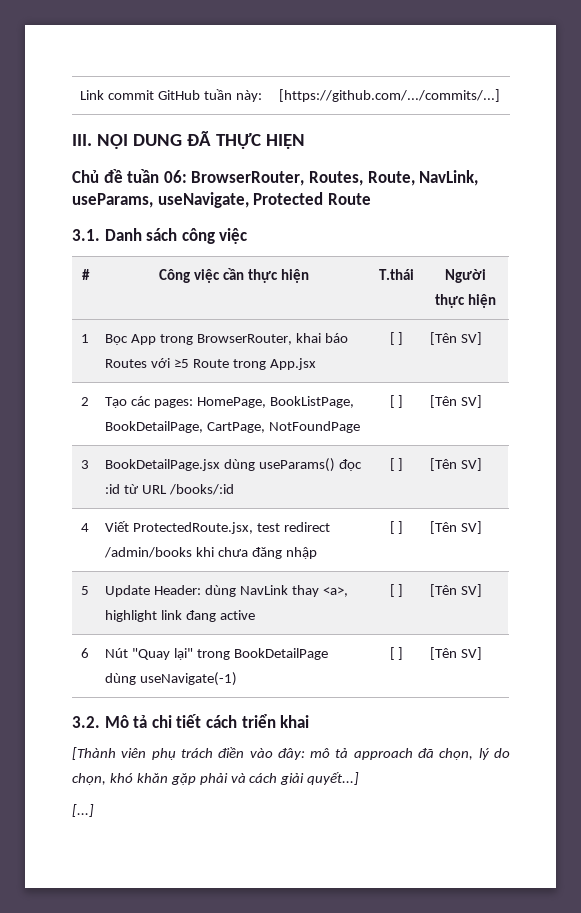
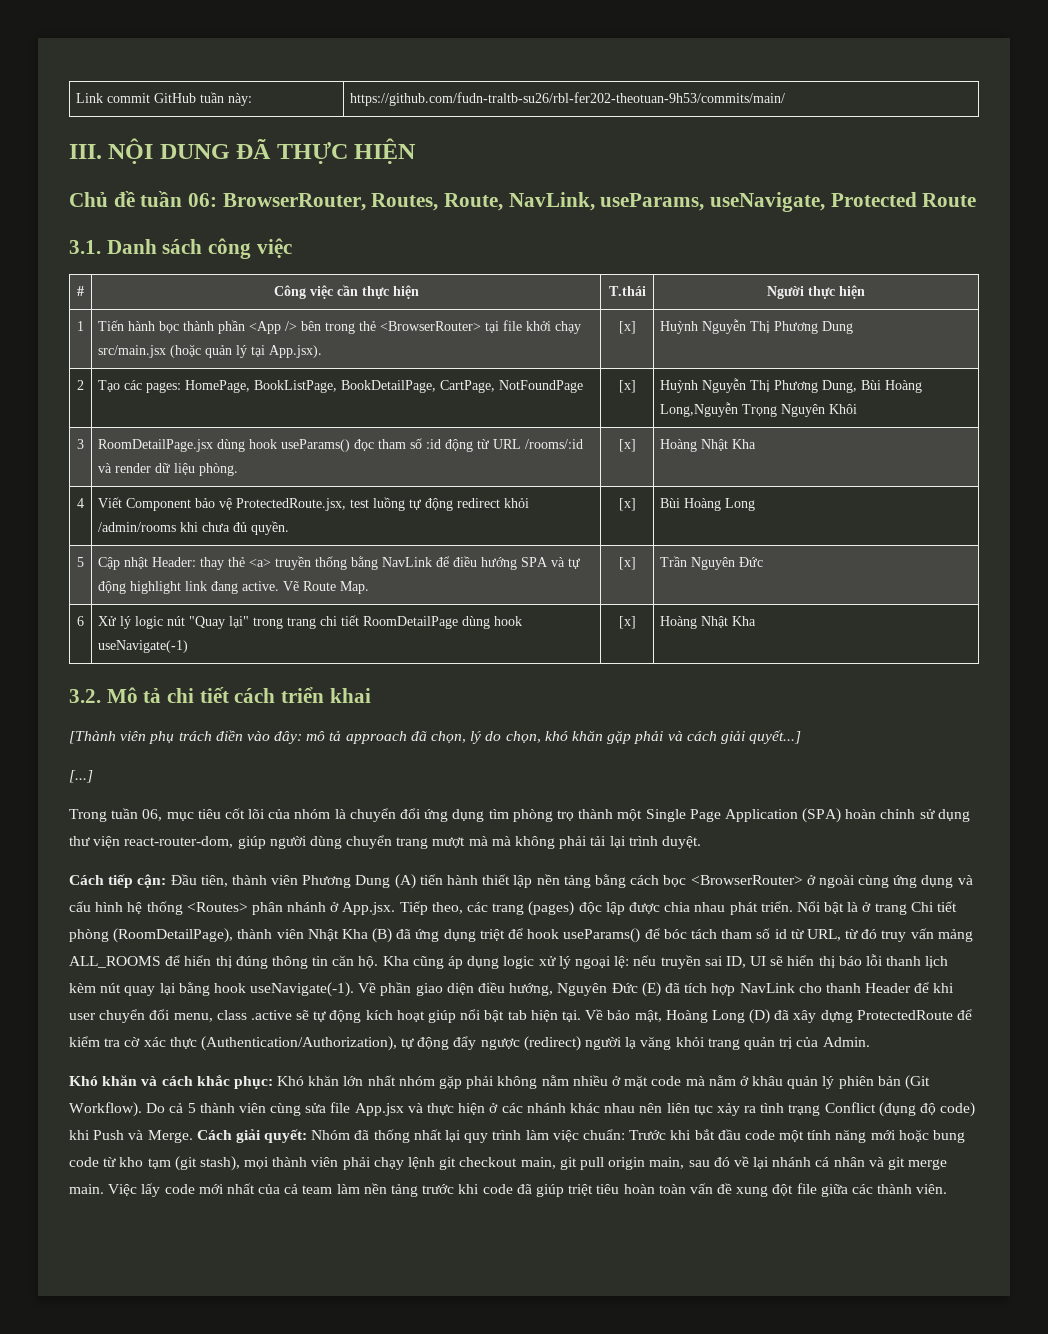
- Link commit GitHub tuần này: | [https://github.com/.../commits/...]
+ Link commit GitHub tuần này: | https://github.com/fudn-traltb-su26/rbl-fer202-theotuan-9h53/commits/main/
- 1 | Bọc App trong BrowserRouter, khai báo Routes với ≥5 Route trong App.jsx | [ ] | [Tên SV]
+ 1 | Tiến hành bọc thành phần <App /> bên trong thẻ <BrowserRouter> tại file khởi chạy src/main.jsx (hoặc quản lý tại App.jsx). | [x] | Huỳnh Nguyễn Thị Phương Dung
- 2 | Tạo các pages: HomePage, BookListPage, BookDetailPage, CartPage, NotFoundPage | [ ] | [Tên SV]
- 3 | BookDetailPage.jsx dùng useParams() đọc :id từ URL /books/:id | [ ] | [Tên SV]
- 4 | Viết ProtectedRoute.jsx, test redirect /admin/books khi chưa đăng nhập | [ ] | [Tên SV]
- 5 | Update Header: dùng NavLink thay <a>, highlight link đang active | [ ] | [Tên SV]
- 6 | Nút "Quay lại" trong BookDetailPage dùng useNavigate(-1) | [ ] | [Tên SV]
+ 2 | Tạo các pages: HomePage, BookListPage, BookDetailPage, CartPage, NotFoundPage | [x] | Huỳnh Nguyễn Thị Phương Dung, Bùi Hoàng Long,Nguyễn Trọng Nguyên Khôi
+ 3 | RoomDetailPage.jsx dùng hook useParams() đọc tham số :id động từ URL /rooms/:id và render dữ liệu phòng. | [x] | Hoàng Nhật Kha
+ 4 | Viết Component bảo vệ ProtectedRoute.jsx, test luồng tự động redirect khỏi /admin/rooms khi chưa đủ quyền. | [x] | Bùi Hoàng Long
+ 5 | Cập nhật Header: thay thẻ <a> truyền thống bằng NavLink để điều hướng SPA và tự động highlight link đang active. Vẽ Route Map. | [x] | Trần Nguyên Đức
+ 6 | Xử lý logic nút "Quay lại" trong trang chi tiết RoomDetailPage dùng hook useNavigate(-1) | [x] | Hoàng Nhật Kha
+ Trong tuần 06, mục tiêu cốt lõi của nhóm là chuyển đổi ứng dụng tìm phòng trọ thành một Single Page Application (SPA) hoàn chỉnh sử dụng thư viện react-router-dom, giúp người dùng chuyển trang mượt mà mà không phải tải lại trình duyệt.
+ Cách tiếp cận: Đầu tiên, thành viên Phương Dung (A) tiến hành thiết lập nền tảng bằng cách bọc <BrowserRouter> ở ngoài cùng ứng dụng và cấu hình hệ thống <Routes> phân nhánh ở App.jsx. Tiếp theo, các trang (pages) độc lập được chia nhau phát triển. Nổi bật là ở trang Chi tiết phòng (RoomDetailPage), thành viên Nhật Kha (B) đã ứng dụng triệt để hook useParams() để bóc tách tham số id từ URL, từ đó truy vấn mảng ALL_ROOMS để hiển thị đúng thông tin căn hộ. Kha cũng áp dụng logic xử lý ngoại lệ: nếu truyền sai ID, UI sẽ hiển thị báo lỗi thanh lịch kèm nút quay lại bằng hook useNavigate(-1). Về phần giao diện điều hướng, Nguyên Đức (E) đã tích hợp NavLink cho thanh Header để khi user chuyển đổi menu, class .active sẽ tự động kích hoạt giúp nổi bật tab hiện tại. Về bảo mật, Hoàng Long (D) đã xây dựng ProtectedRoute để kiểm tra cờ xác thực (Authentication/Authorization), tự động đẩy ngược (redirect) người lạ văng khỏi trang quản trị của Admin.
+ Khó khăn và cách khắc phục: Khó khăn lớn nhất nhóm gặp phải không nằm nhiều ở mặt code mà nằm ở khâu quản lý phiên bản (Git Workflow). Do cả 5 thành viên cùng sửa file App.jsx và thực hiện ở các nhánh khác nhau nên liên tục xảy ra tình trạng Conflict (đụng độ code) khi Push và Merge. Cách giải quyết: Nhóm đã thống nhất lại quy trình làm việc chuẩn: Trước khi bắt đầu code một tính năng mới hoặc bung code từ kho tạm (git stash), mọi thành viên phải chạy lệnh git checkout main, git pull origin main, sau đó về lại nhánh cá nhân và git merge main. Việc lấy code mới nhất của cả team làm nền tảng trước khi code đã giúp triệt tiêu hoàn toàn vấn đề xung đột file giữa các thành viên.

